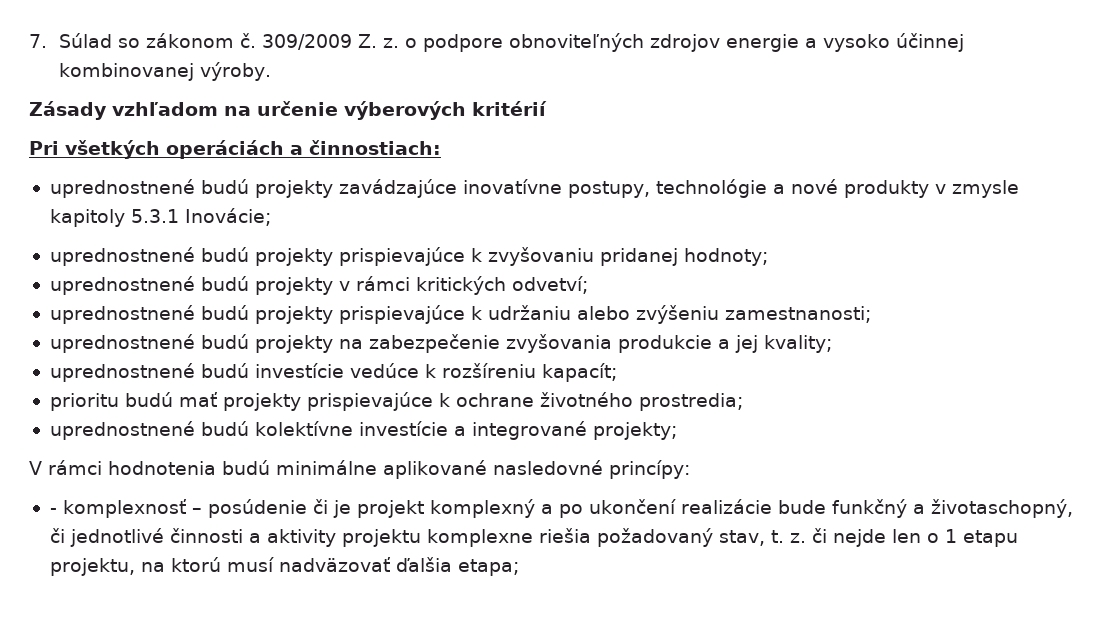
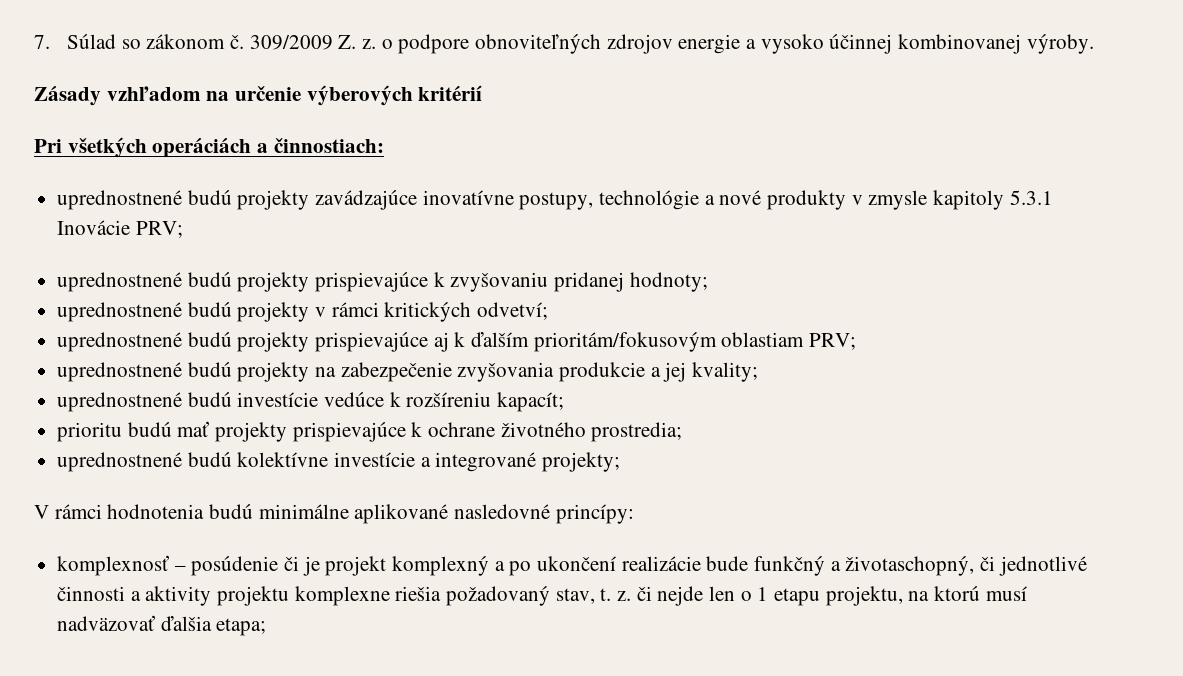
- uprednostnené budú projekty zavádzajúce inovatívne postupy, technológie a nové produkty v zmysle kapitoly 5.3.1 Inovácie;
+ uprednostnené budú projekty zavádzajúce inovatívne postupy, technológie a nové produkty v zmysle kapitoly 5.3.1 Inovácie PRV;
- uprednostnené budú projekty prispievajúce k udržaniu alebo zvýšeniu zamestnanosti;
+ uprednostnené budú projekty prispievajúce aj k ďalším prioritám/fokusovým oblastiam PRV;
- - komplexnosť – posúdenie či je projekt komplexný a po ukončení realizácie bude funkčný a životaschopný, či jednotlivé činnosti a aktivity projektu komplexne riešia požadovaný stav, t. z. či nejde len o 1 etapu projektu, na ktorú musí nadväzovať ďalšia etapa;
+ komplexnosť – posúdenie či je projekt komplexný a po ukončení realizácie bude funkčný a životaschopný, či jednotlivé činnosti a aktivity projektu komplexne riešia požadovaný stav, t. z. či nejde len o 1 etapu projektu, na ktorú musí nadväzovať ďalšia etapa;

